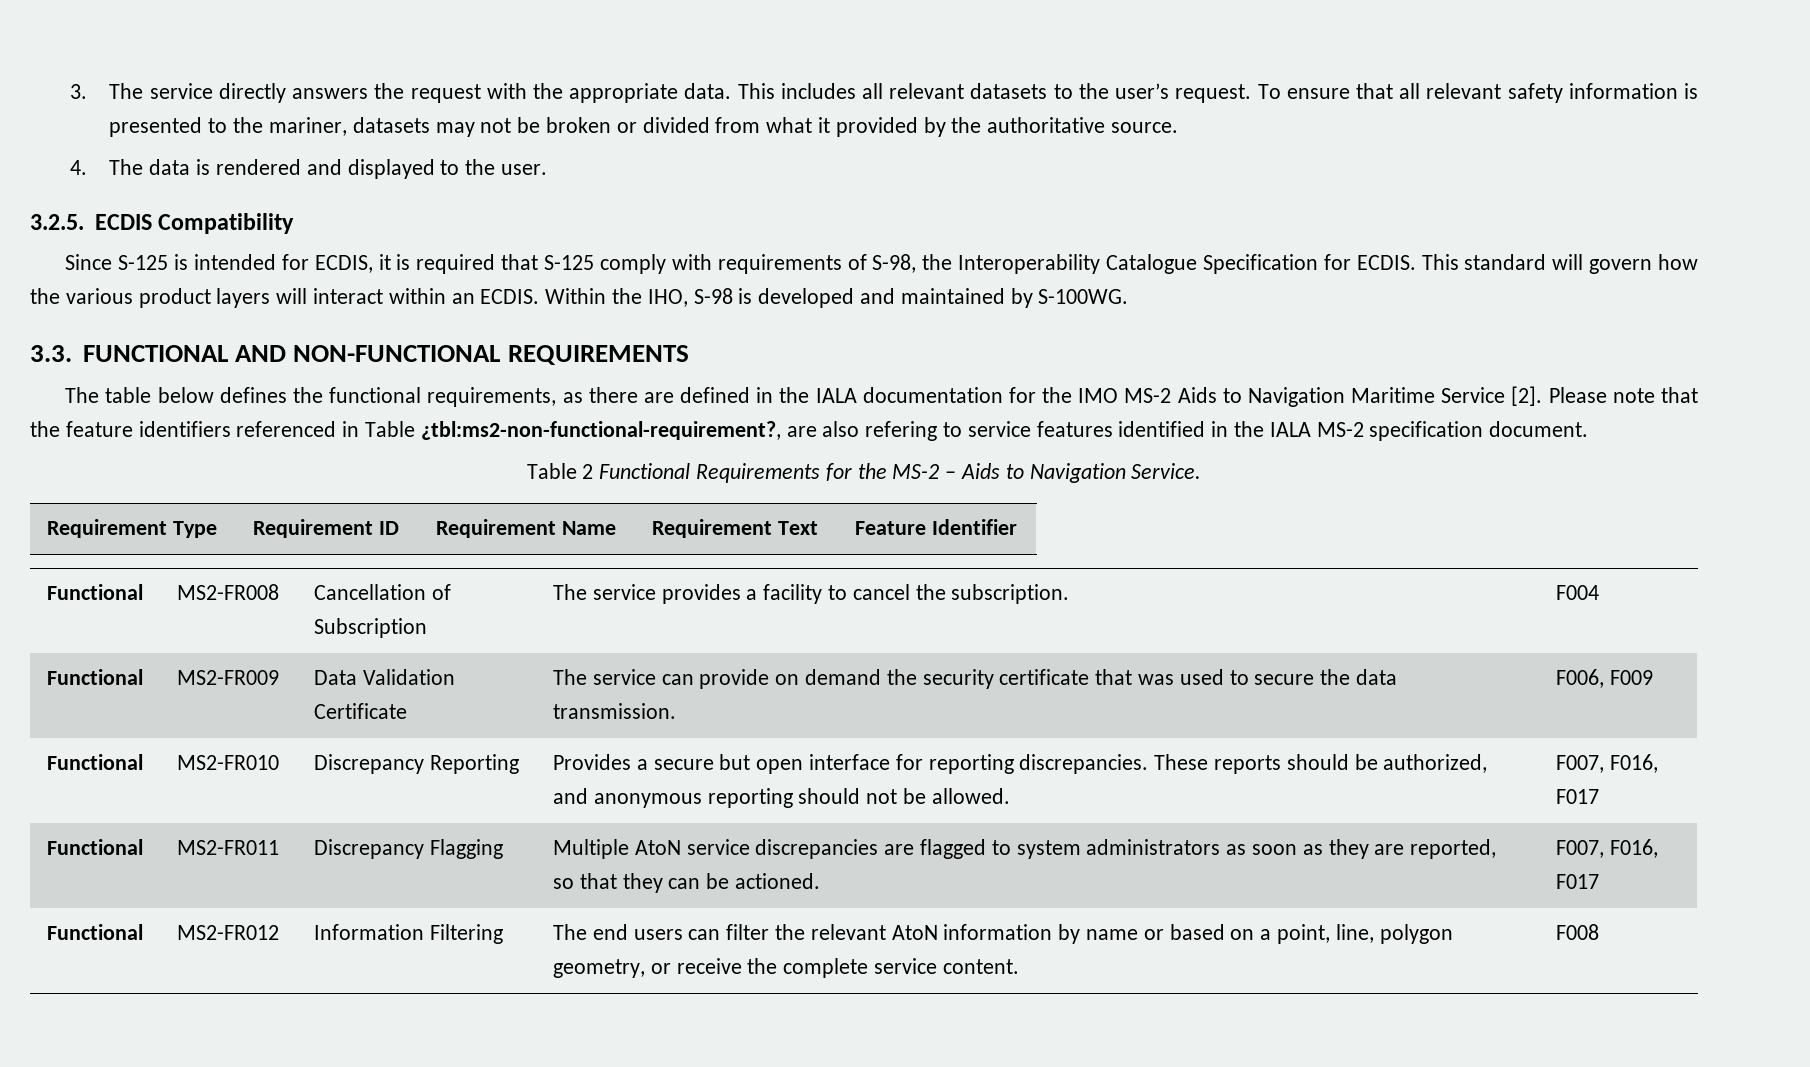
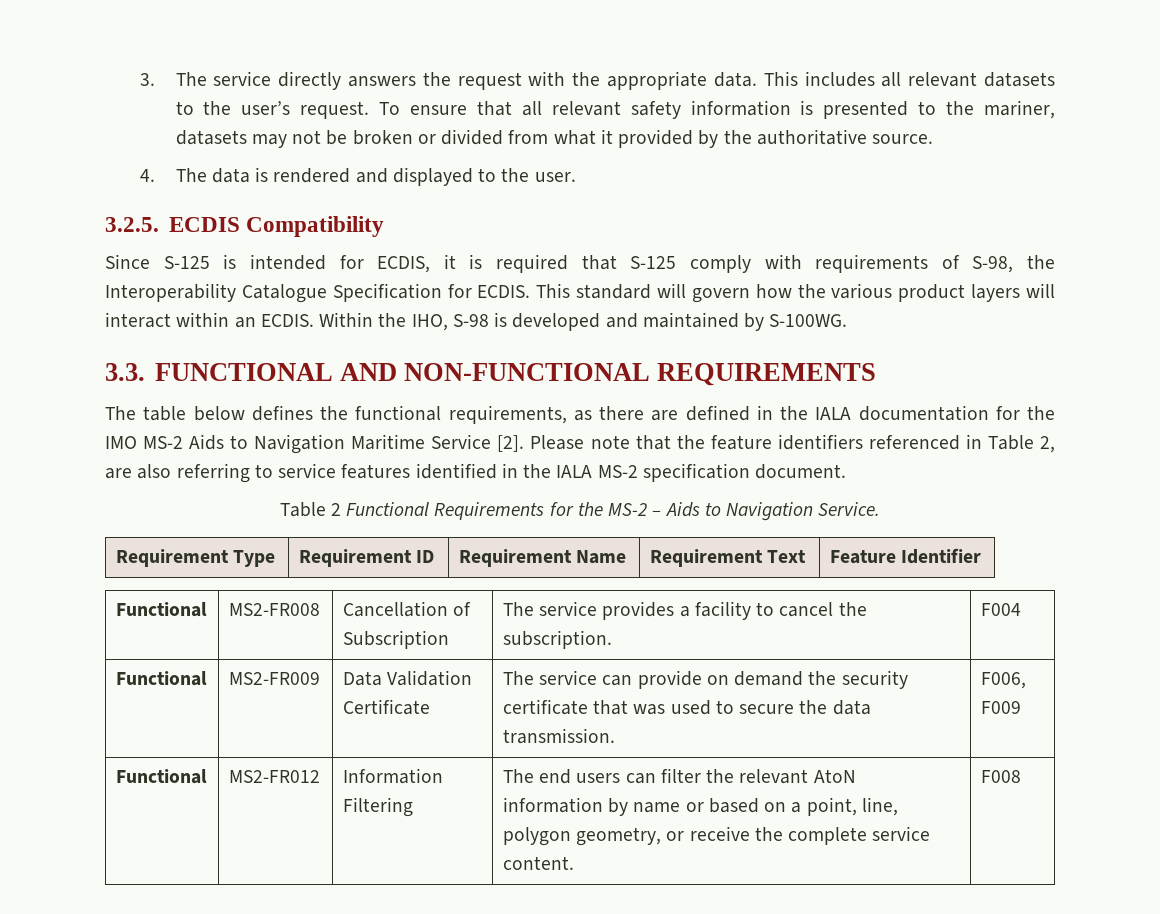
- Please note that the feature identifiers referenced in Table ¿tbl:ms2-non-functional-requirement?, are also refering to service features identified in the IALA MS-2 specification document.
+ Please note that the feature identifiers referenced in Table 2, are also referring to service features identified in the IALA MS-2 specification document.
- Functional | MS2-FR010 | Discrepancy Reporting | Provides a secure but open interface for reporting discrepancies. These reports should be authorized, and anonymous reporting should not be allowed. | F007, F016, F017
- Functional | MS2-FR011 | Discrepancy Flagging | Multiple AtoN service discrepancies are flagged to system administrators as soon as they are reported, so that they can be actioned. | F007, F016, F017

